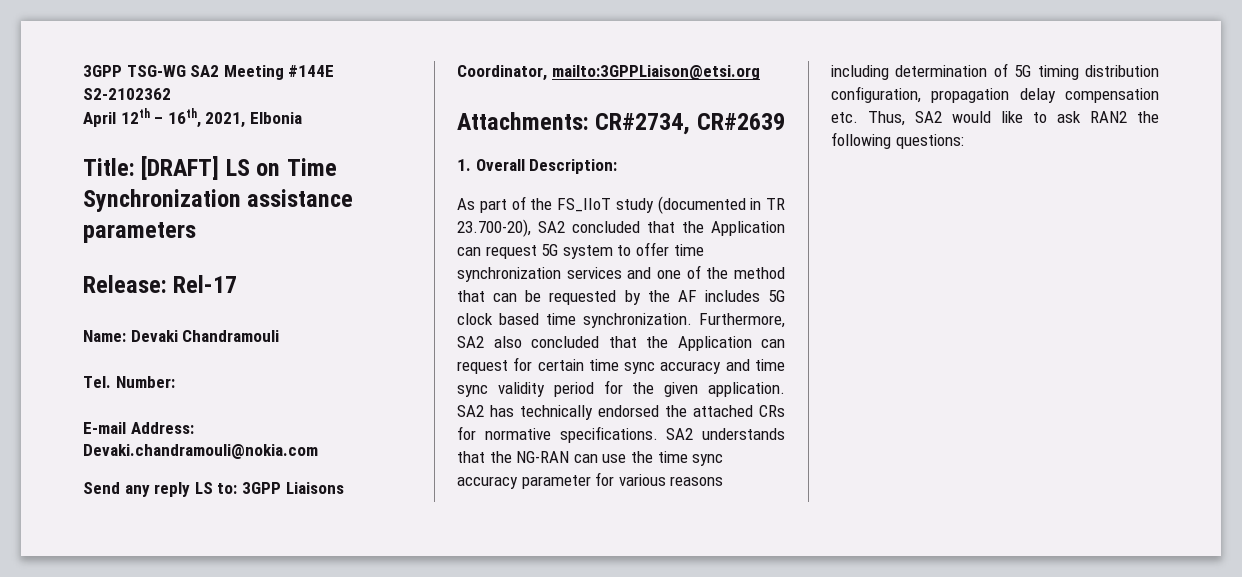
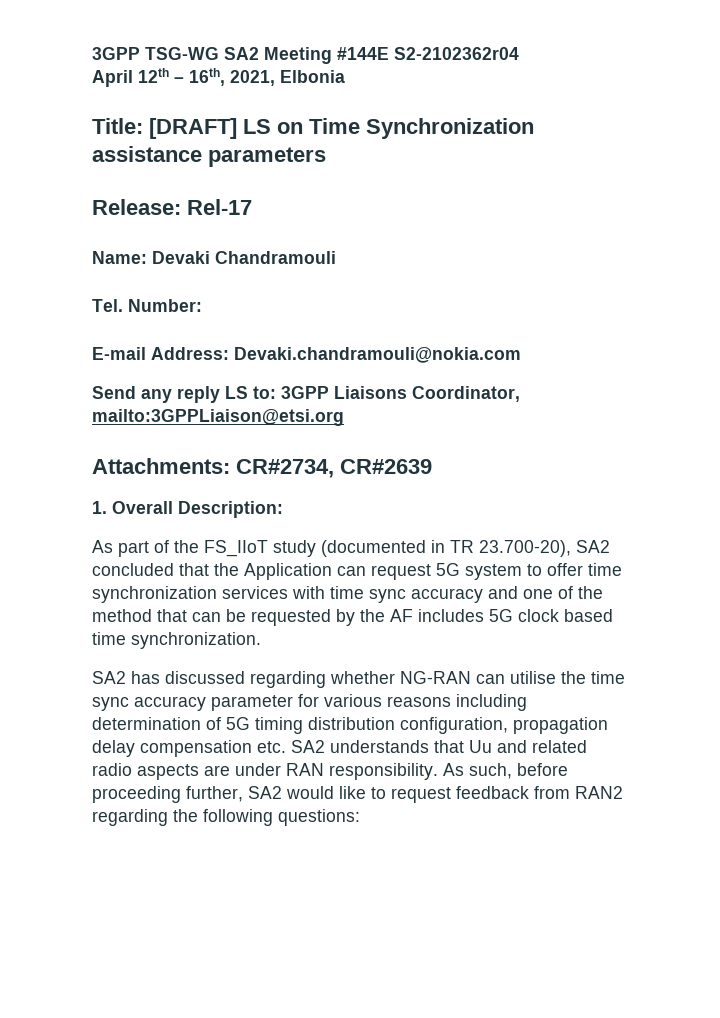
- 3GPP TSG-WG SA2 Meeting #144E S2-2102362
+ 3GPP TSG-WG SA2 Meeting #144E S2-2102362r04
- As part of the FS_IIoT study (documented in TR 23.700-20), SA2 concluded that the Application can request 5G system to offer time synchronization services and one of the method that can be requested by the AF includes 5G clock based time synchronization. Furthermore, SA2 also concluded that the Application can request for certain time sync accuracy and time sync validity period for the given application. SA2 has technically endorsed the attached CRs for normative specifications. SA2 understands that the NG-RAN can use the time sync accuracy parameter for various reasons including determination of 5G timing distribution configuration, propagation delay compensation etc. Thus, SA2 would like to ask RAN2 the following questions:
+ As part of the FS_IIoT study (documented in TR 23.700-20), SA2 concluded that the Application can request 5G system to offer time synchronization services with time sync accuracy and one of the method that can be requested by the AF includes 5G clock based time synchronization.
+ SA2 has discussed regarding whether NG-RAN can utilise the time sync accuracy parameter for various reasons including determination of 5G timing distribution configuration, propagation delay compensation etc. SA2 understands that Uu and related radio aspects are under RAN responsibility. As such, before proceeding further, SA2 would like to request feedback from RAN2 regarding the following questions:

